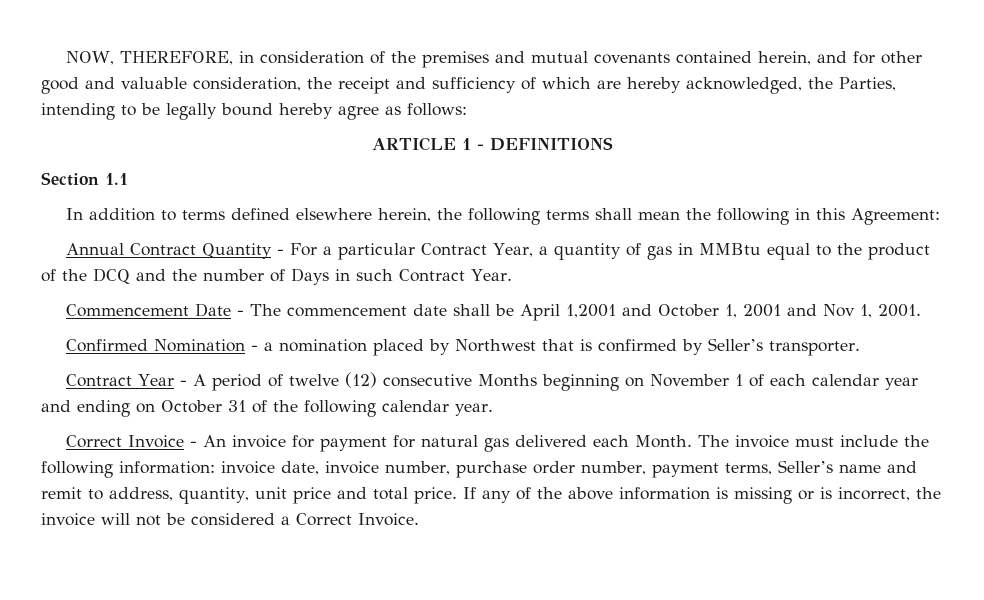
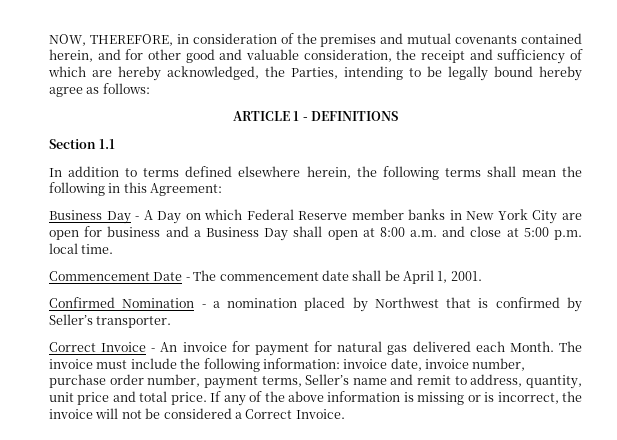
- Annual Contract Quantity - For a particular Contract Year, a quantity of gas in MMBtu equal to the product of the DCQ and the number of Days in such Contract Year.
+ Business Day - A Day on which Federal Reserve member banks in New York City are open for business and a Business Day shall open at 8:00 a.m. and close at 5:00 p.m. local time.
- Commencement Date - The commencement date shall be April 1,2001 and October 1, 2001 and Nov 1, 2001.
+ Commencement Date - The commencement date shall be April 1, 2001.
- Contract Year - A period of twelve (12) consecutive Months beginning on November 1 of each calendar year and ending on October 31 of the following calendar year.

